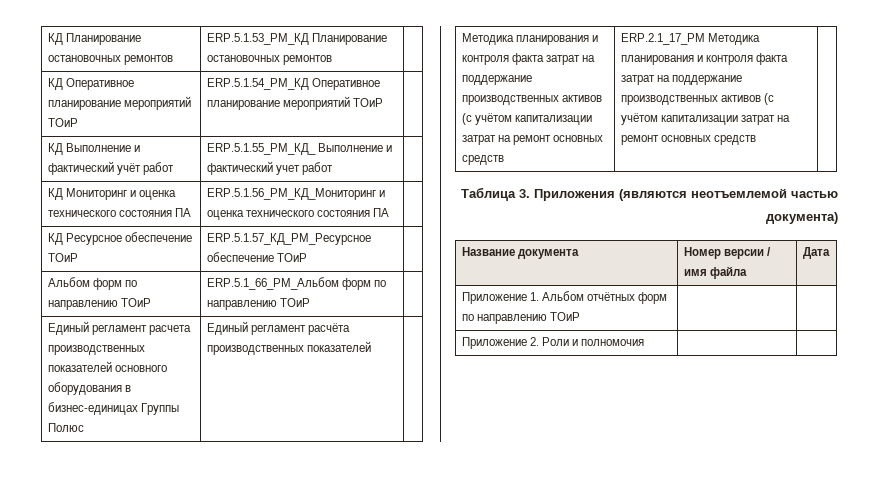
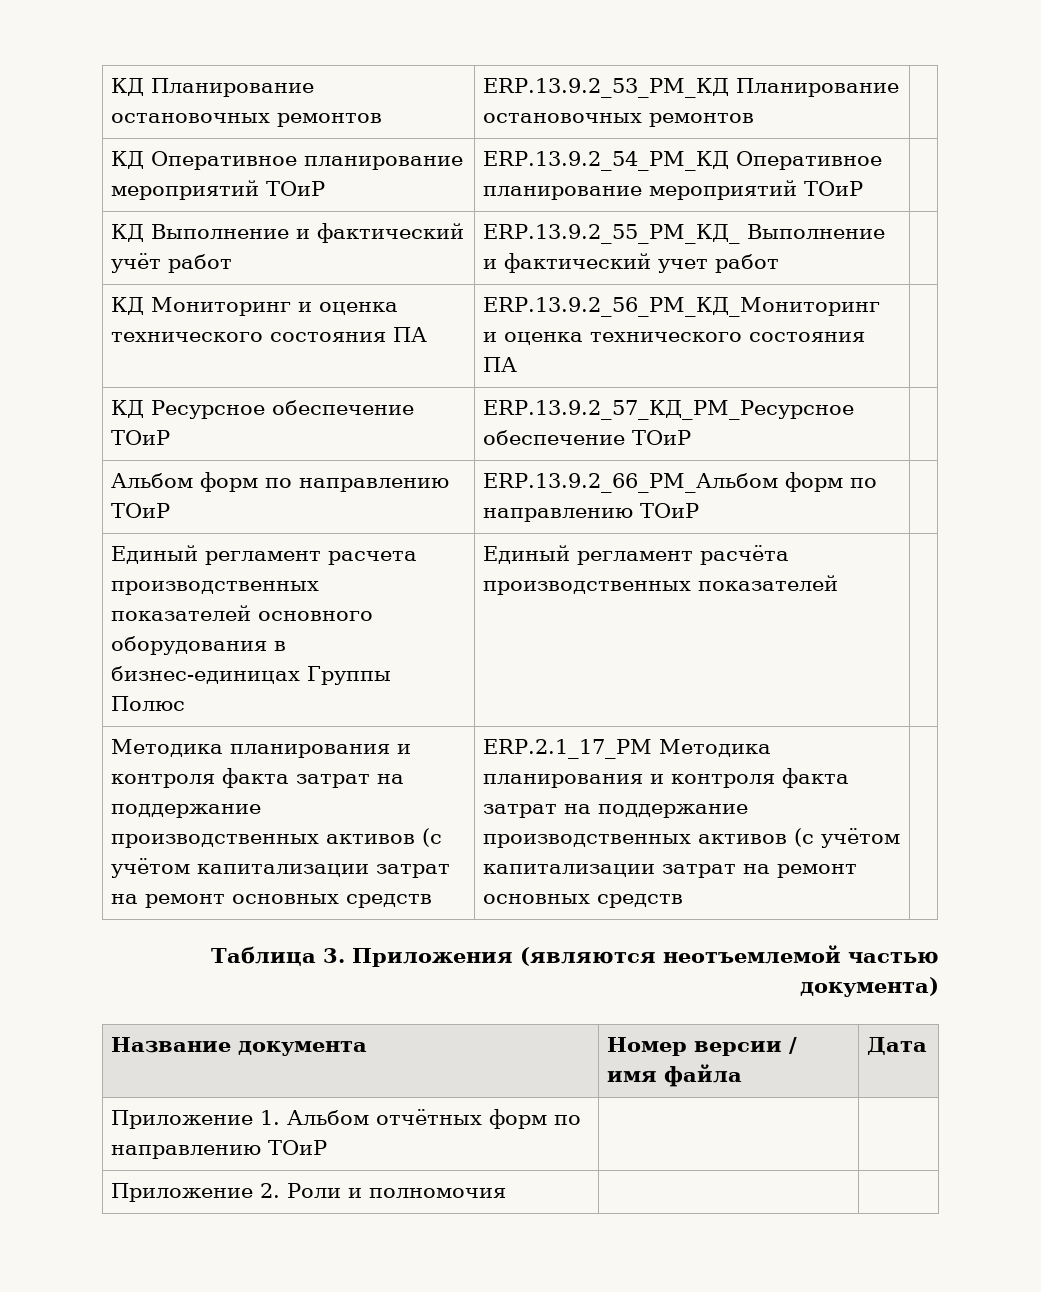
- КД Планирование остановочных ремонтов | ERP.5.1.53_PM_КД Планирование остановочных ремонтов |
+ КД Планирование остановочных ремонтов | ERP.13.9.2_53_PM_КД Планирование остановочных ремонтов |
- КД Оперативное планирование мероприятий ТОиР | ERP.5.1.54_PM_КД Оперативное планирование мероприятий ТОиР |
+ КД Оперативное планирование мероприятий ТОиР | ERP.13.9.2_54_PM_КД Оперативное планирование мероприятий ТОиР |
- КД Выполнение и фактический учёт работ | ERP.5.1.55_PM_КД_ Выполнение и фактический учет работ |
+ КД Выполнение и фактический учёт работ | ERP.13.9.2_55_PM_КД_ Выполнение и фактический учет работ |
- КД Мониторинг и оценка технического состояния ПА | ERP.5.1.56_PM_КД_Мониторинг и оценка технического состояния ПА |
+ КД Мониторинг и оценка технического состояния ПА | ERP.13.9.2_56_PM_КД_Мониторинг и оценка технического состояния ПА |
- КД Ресурсное обеспечение ТОиР | ERP.5.1.57_КД_PM_Ресурсное обеспечение ТОиР |
+ КД Ресурсное обеспечение ТОиР | ERP.13.9.2_57_КД_PM_Ресурсное обеспечение ТОиР |
- Альбом форм по направлению ТОиР | ERP.5.1_66_PM_Альбом форм по направлению ТОиР |
+ Альбом форм по направлению ТОиР | ERP.13.9.2_66_PM_Альбом форм по направлению ТОиР |

